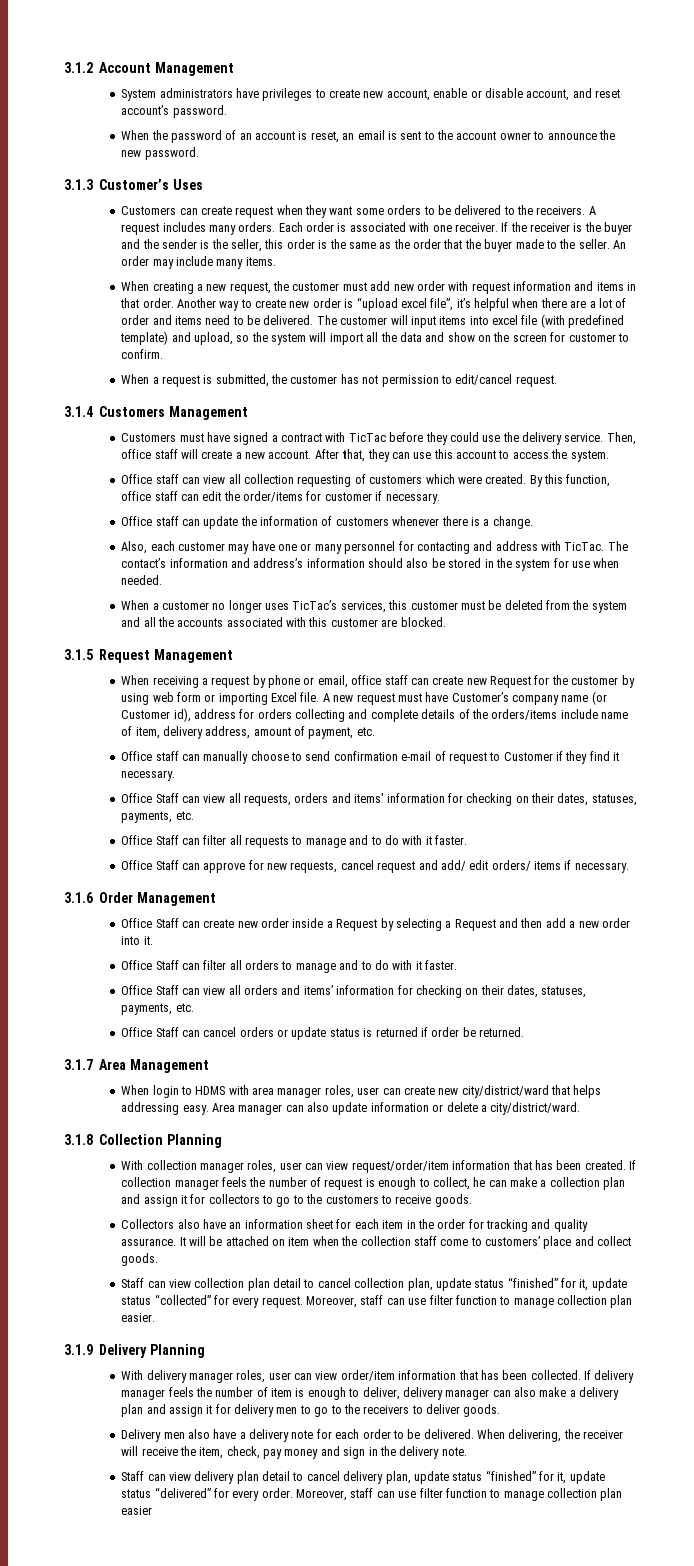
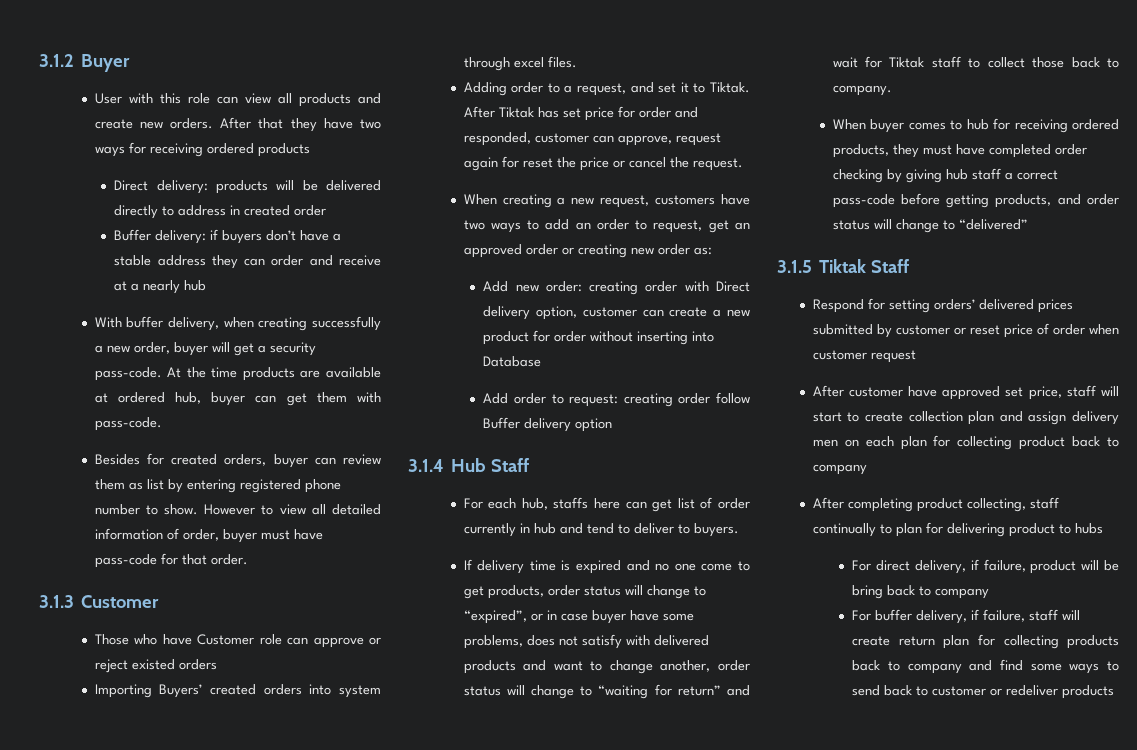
- 3.1.2 Account Management
- System administrators have privileges to create new account, enable or disable account, and reset account’s password.
- When the password of an account is reset, an email is sent to the account owner to announce the new password.
- 3.1.3 Customer’s Uses
- Customers can create request when they want some orders to be delivered to the receivers. A request includes many orders. Each order is associated with one receiver. If the receiver is the buyer and the sender is the seller, this order is the same as the order that the buyer made to the seller. An order may include many items.
+ 3.1.2 Buyer
+ User with this role can view all products and create new orders. After that they have two ways for receiving ordered products
+ Direct delivery: products will be delivered directly to address in created order
+ Buffer delivery: if buyers don’t have a stable address they can order and receive at a nearly hub
+ With buffer delivery, when creating successfully a new order, buyer will get a security pass-code. At the time products are available at ordered hub, buyer can get them with pass-code.
+ Besides for created orders, buyer can review them as list by entering registered phone number to show. However to view all detailed information of order, buyer must have pass-code for that order.
+ 3.1.3 Customer
+ Those who have Customer role can approve or reject existed orders
+ Importing Buyers’ created orders into system through excel files.
+ Adding order to a request, and set it to Tiktak. After Tiktak has set price for order and responded, customer can approve, request again for reset the price or cancel the request.
- When creating a new request, the customer must add new order with request information and items in that order. Another way to create new order is “upload excel file”, it’s helpful when there are a lot of order and items need to be delivered. The customer will input items into excel file (with predefined template) and upload, so the system will import all the data and show on the screen for customer to confirm.
- When a request is submitted, the customer has not permission to edit/cancel request.
- 3.1.4 Customers Management
- Customers must have signed a contract with TicTac before they could use the delivery service. Then, office staff will create a new account. After that, they can use this account to access the system.
- Office staff can view all collection requesting of customers which were created. By this function, office staff can edit the order/items for customer if necessary.
- Office staff can update the information of customers whenever there is a change.
- Also, each customer may have one or many personnel for contacting and address with TicTac. The contact’s information and address’s information should also be stored in the system for use when needed.
- When a customer no longer uses TicTac’s services, this customer must be deleted from the system and all the accounts associated with this customer are blocked.
- 3.1.5 Request Management
- When receiving a request by phone or email, office staff can create new Request for the customer by using web form or importing Excel file. A new request must have Customer’s company name (or Customer id), address for orders collecting and complete details of the orders/items include name of item, delivery address, amount of payment, etc.
- Office staff can manually choose to send confirmation e-mail of request to Customer if they find it necessary.
- Office Staff can view all requests, orders and items’ information for checking on their dates, statuses, payments, etc.
- Office Staff can filter all requests to manage and to do with it faster.
- Office Staff can approve for new requests, cancel request and add/ edit orders/ items if necessary.
- 3.1.6 Order Management
- Office Staff can create new order inside a Request by selecting a Request and then add a new order into it.
- Office Staff can filter all orders to manage and to do with it faster.
- Office Staff can view all orders and items’ information for checking on their dates, statuses, payments, etc.
- Office Staff can cancel orders or update status is returned if order be returned.
- 3.1.7 Area Management
- When login to HDMS with area manager roles, user can create new city/district/ward that helps addressing easy. Area manager can also update information or delete a city/district/ward.
- 3.1.8 Collection Planning
- With collection manager roles, user can view request/order/item information that has been created. If collection manager feels the number of request is enough to collect, he can make a collection plan and assign it for collectors to go to the customers to receive goods.
- Collectors also have an information sheet for each item in the order for tracking and quality assurance. It will be attached on item when the collection staff come to customers’ place and collect goods.
- Staff can view collection plan detail to cancel collection plan, update status “finished” for it, update status “collected” for every request. Moreover, staff can use filter function to manage collection plan easier.
- 3.1.9 Delivery Planning
- With delivery manager roles, user can view order/item information that has been collected. If delivery manager feels the number of item is enough to deliver, delivery manager can also make a delivery plan and assign it for delivery men to go to the receivers to deliver goods.
- Delivery men also have a delivery note for each order to be delivered. When delivering, the receiver will receive the item, check, pay money and sign in the delivery note.
- Staff can view delivery plan detail to cancel delivery plan, update status “finished” for it, update status “delivered” for every order. Moreover, staff can use filter function to manage collection plan easier
+ When creating a new request, customers have two ways to add an order to request, get an approved order or creating new order as:
+ Add new order: creating order with Direct delivery option, customer can create a new product for order without inserting into Database
+ Add order to request: creating order follow Buffer delivery option
+ 3.1.4 Hub Staff
+ For each hub, staffs here can get list of order currently in hub and tend to deliver to buyers.
+ If delivery time is expired and no one come to get products, order status will change to “expired”, or in case buyer have some problems, does not satisfy with delivered products and want to change another, order status will change to “waiting for return” and wait for Tiktak staff to collect those back to company.
+ When buyer comes to hub for receiving ordered products, they must have completed order checking by giving hub staff a correct pass-code before getting products, and order status will change to “delivered”
+ 3.1.5 Tiktak Staff
+ Respond for setting orders’ delivered prices submitted by customer or reset price of order when customer request
+ After customer have approved set price, staff will start to create collection plan and assign delivery men on each plan for collecting product back to company
+ After completing product collecting, staff continually to plan for delivering product to hubs
+ For direct delivery, if failure, product will be bring back to company
+ For buffer delivery, if failure, staff will create return plan for collecting products back to company and find some ways to send back to customer or redeliver products

